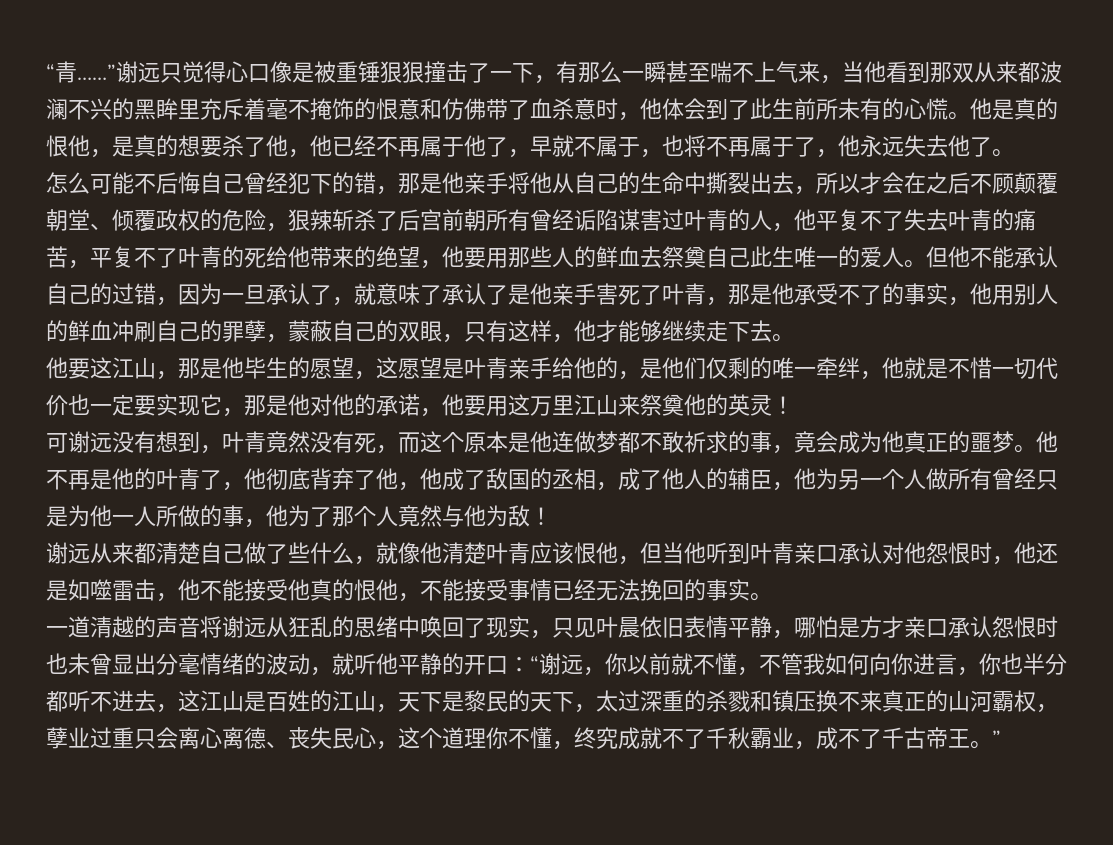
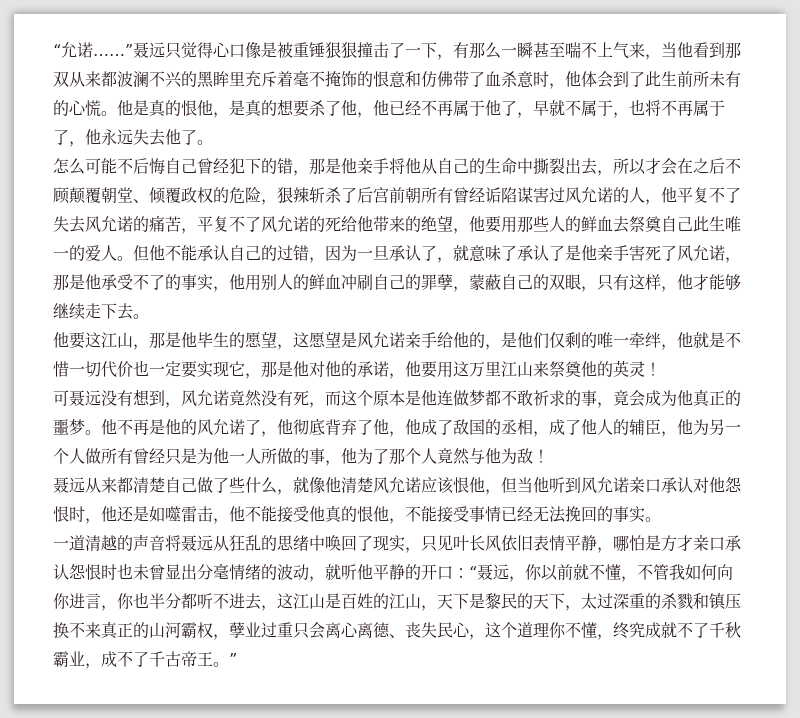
- “青……”谢远只觉得心口像是被重锤狠狠撞击了一下，有那么一瞬甚至喘不上气来，当他看到那双从来都波澜不兴的黑眸里充斥着毫不掩饰的恨意和仿佛带了血杀意时，他体会到了此生前所未有的心慌。
+ “允诺……”聂远只觉得心口像是被重锤狠狠撞击了一下，有那么一瞬甚至喘不上气来，当他看到那双从来都波澜不兴的黑眸里充斥着毫不掩饰的恨意和仿佛带了血杀意时，他体会到了此生前所未有的心慌。
- 怎么可能不后悔自己曾经犯下的错，那是他亲手将他从自己的生命中撕裂出去，所以才会在之后不顾颠覆朝堂、倾覆政权的危险，狠辣斩杀了后宫前朝所有曾经诟陷谋害过叶青的人，他平复不了失去叶青的痛苦，平复不了叶青的死给他带来的绝望，他要用那些人的鲜血去祭奠自己此生唯一的爱人。
+ 怎么可能不后悔自己曾经犯下的错，那是他亲手将他从自己的生命中撕裂出去，所以才会在之后不顾颠覆朝堂、倾覆政权的危险，狠辣斩杀了后宫前朝所有曾经诟陷谋害过风允诺的人，他平复不了失去风允诺的痛苦，平复不了风允诺的死给他带来的绝望，他要用那些人的鲜血去祭奠自己此生唯一的爱人。
- 但他不能承认自己的过错，因为一旦承认了，就意味了承认了是他亲手害死了叶青，那是他承受不了的事实，他用别人的鲜血冲刷自己的罪孽，蒙蔽自己的双眼，只有这样，他才能够继续走下去。
+ 但他不能承认自己的过错，因为一旦承认了，就意味了承认了是他亲手害死了风允诺，那是他承受不了的事实，他用别人的鲜血冲刷自己的罪孽，蒙蔽自己的双眼，只有这样，他才能够继续走下去。
- 他要这江山，那是他毕生的愿望，这愿望是叶青亲手给他的，是他们仅剩的唯一牵绊，他就是不惜一切代价也一定要实现它，那是他对他的承诺，他要用这万里江山来祭奠他的英灵！
+ 他要这江山，那是他毕生的愿望，这愿望是风允诺亲手给他的，是他们仅剩的唯一牵绊，他就是不惜一切代价也一定要实现它，那是他对他的承诺，他要用这万里江山来祭奠他的英灵！
- 可谢远没有想到，叶青竟然没有死，而这个原本是他连做梦都不敢祈求的事，竟会成为他真正的噩梦。
+ 可聂远没有想到，风允诺竟然没有死，而这个原本是他连做梦都不敢祈求的事，竟会成为他真正的噩梦。
- 他不再是他的叶青了，他彻底背弃了他，他成了敌国的丞相，成了他人的辅臣，他为另一个人做所有曾经只是为他一人所做的事，他为了那个人竟然与他为敌！
+ 他不再是他的风允诺了，他彻底背弃了他，他成了敌国的丞相，成了他人的辅臣，他为另一个人做所有曾经只是为他一人所做的事，他为了那个人竟然与他为敌！
- 谢远从来都清楚自己做了些什么，就像他清楚叶青应该恨他，但当他听到叶青亲口承认对他怨恨时，他还是如噬雷击，他不能接受他真的恨他，不能接受事情已经无法挽回的事实。
+ 聂远从来都清楚自己做了些什么，就像他清楚风允诺应该恨他，但当他听到风允诺亲口承认对他怨恨时，他还是如噬雷击，他不能接受他真的恨他，不能接受事情已经无法挽回的事实。
- 一道清越的声音将谢远从狂乱的思绪中唤回了现实，只见叶晨依旧表情平静，哪怕是方才亲口承认怨恨时也未曾显出分毫情绪的波动，就听他平静的开口：
+ 一道清越的声音将聂远从狂乱的思绪中唤回了现实，只见叶长风依旧表情平静，哪怕是方才亲口承认怨恨时也未曾显出分毫情绪的波动，就听他平静的开口：
- “谢远，你以前就不懂，不管我如何向你进言，你也半分都听不进去，这江山是百姓的江山，天下是黎民的天下，太过深重的杀戮和镇压换不来真正的山河霸权，孽业过重只会离心离德、丧失民心，这个道理你不懂，终究成就不了千秋霸业，成不了千古帝王。”
+ “聂远，你以前就不懂，不管我如何向你进言，你也半分都听不进去，这江山是百姓的江山，天下是黎民的天下，太过深重的杀戮和镇压换不来真正的山河霸权，孽业过重只会离心离德、丧失民心，这个道理你不懂，终究成就不了千秋霸业，成不了千古帝王。”

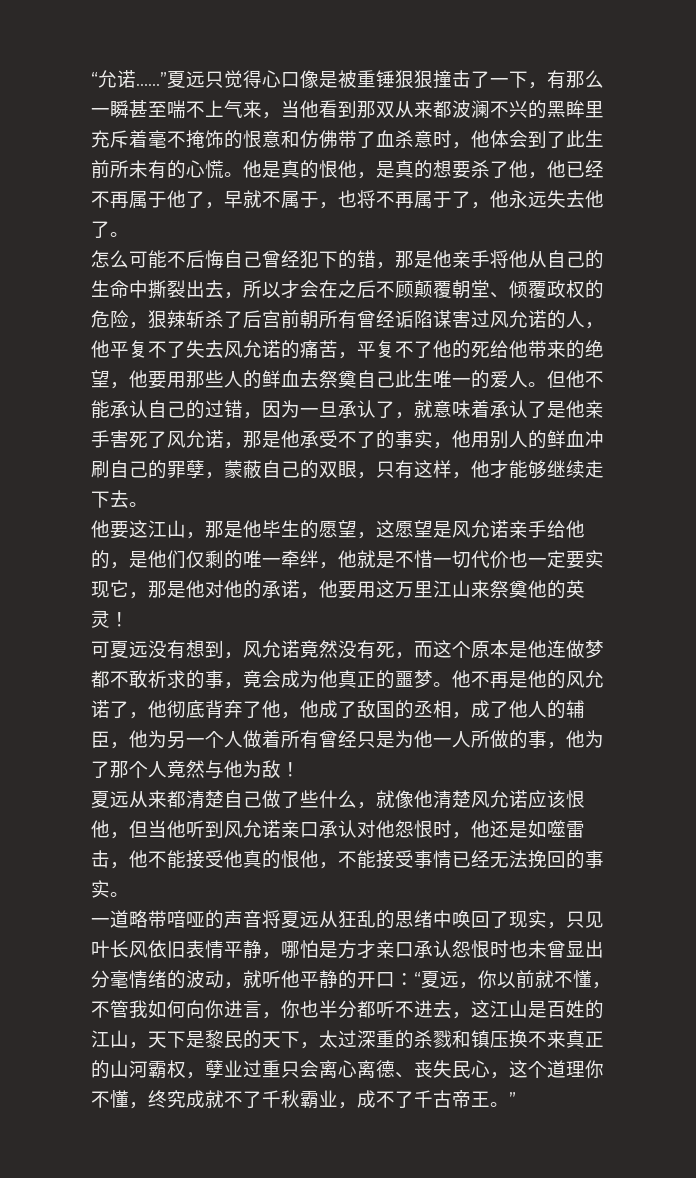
- 聂远只觉得心口像是被重锤狠狠撞击了一下，有那么一瞬甚至喘不上气来，当他看到那双从来都波澜不兴的黑眸里充斥着毫不掩饰的恨意和仿佛带了血杀意时，他体会到了此生前所未有的心慌。
+ 夏远只觉得心口像是被重锤狠狠撞击了一下，有那么一瞬甚至喘不上气来，当他看到那双从来都波澜不兴的黑眸里充斥着毫不掩饰的恨意和仿佛带了血杀意时，他体会到了此生前所未有的心慌。
- 怎么可能不后悔自己曾经犯下的错，那是他亲手将他从自己的生命中撕裂出去，所以才会在之后不顾颠覆朝堂、倾覆政权的危险，狠辣斩杀了后宫前朝所有曾经诟陷谋害过风允诺的人，他平复不了失去风允诺的痛苦，平复不了风允诺的死给他带来的绝望，他要用那些人的鲜血去祭奠自己此生唯一的爱人。
+ 怎么可能不后悔自己曾经犯下的错，那是他亲手将他从自己的生命中撕裂出去，所以才会在之后不顾颠覆朝堂、倾覆政权的危险，狠辣斩杀了后宫前朝所有曾经诟陷谋害过风允诺的人，他平复不了失去风允诺的痛苦，平复不了他的死给他带来的绝望，他要用那些人的鲜血去祭奠自己此生唯一的爱人。
- 但他不能承认自己的过错，因为一旦承认了，就意味了承认了是他亲手害死了风允诺，那是他承受不了的事实，他用别人的鲜血冲刷自己的罪孽，蒙蔽自己的双眼，只有这样，他才能够继续走下去。
+ 但他不能承认自己的过错，因为一旦承认了，就意味着承认了是他亲手害死了风允诺，那是他承受不了的事实，他用别人的鲜血冲刷自己的罪孽，蒙蔽自己的双眼，只有这样，他才能够继续走下去。
- 可聂远没有想到，风允诺竟然没有死，而这个原本是他连做梦都不敢祈求的事，竟会成为他真正的噩梦。
+ 可夏远没有想到，风允诺竟然没有死，而这个原本是他连做梦都不敢祈求的事，竟会成为他真正的噩梦。
- 他不再是他的风允诺了，他彻底背弃了他，他成了敌国的丞相，成了他人的辅臣，他为另一个人做所有曾经只是为他一人所做的事，他为了那个人竟然与他为敌！
+ 他不再是他的风允诺了，他彻底背弃了他，他成了敌国的丞相，成了他人的辅臣，他为另一个人做着所有曾经只是为他一人所做的事，他为了那个人竟然与他为敌！
- 聂远从来都清楚自己做了些什么，就像他清楚风允诺应该恨他，但当他听到风允诺亲口承认对他怨恨时，他还是如噬雷击，他不能接受他真的恨他，不能接受事情已经无法挽回的事实。
+ 夏远从来都清楚自己做了些什么，就像他清楚风允诺应该恨他，但当他听到风允诺亲口承认对他怨恨时，他还是如噬雷击，他不能接受他真的恨他，不能接受事情已经无法挽回的事实。
- 一道清越的声音将聂远从狂乱的思绪中唤回了现实，只见叶长风依旧表情平静，哪怕是方才亲口承认怨恨时也未曾显出分毫情绪的波动，就听他平静的开口：
+ 一道略带喑哑的声音将夏远从狂乱的思绪中唤回了现实，只见叶长风依旧表情平静，哪怕是方才亲口承认怨恨时也未曾显出分毫情绪的波动，就听他平静的开口：
- “聂远，你以前就不懂，不管我如何向你进言，你也半分都听不进去，这江山是百姓的江山，天下是黎民的天下，太过深重的杀戮和镇压换不来真正的山河霸权，孽业过重只会离心离德、丧失民心，这个道理你不懂，终究成就不了千秋霸业，成不了千古帝王。”
+ “夏远，你以前就不懂，不管我如何向你进言，你也半分都听不进去，这江山是百姓的江山，天下是黎民的天下，太过深重的杀戮和镇压换不来真正的山河霸权，孽业过重只会离心离德、丧失民心，这个道理你不懂，终究成就不了千秋霸业，成不了千古帝王。”

